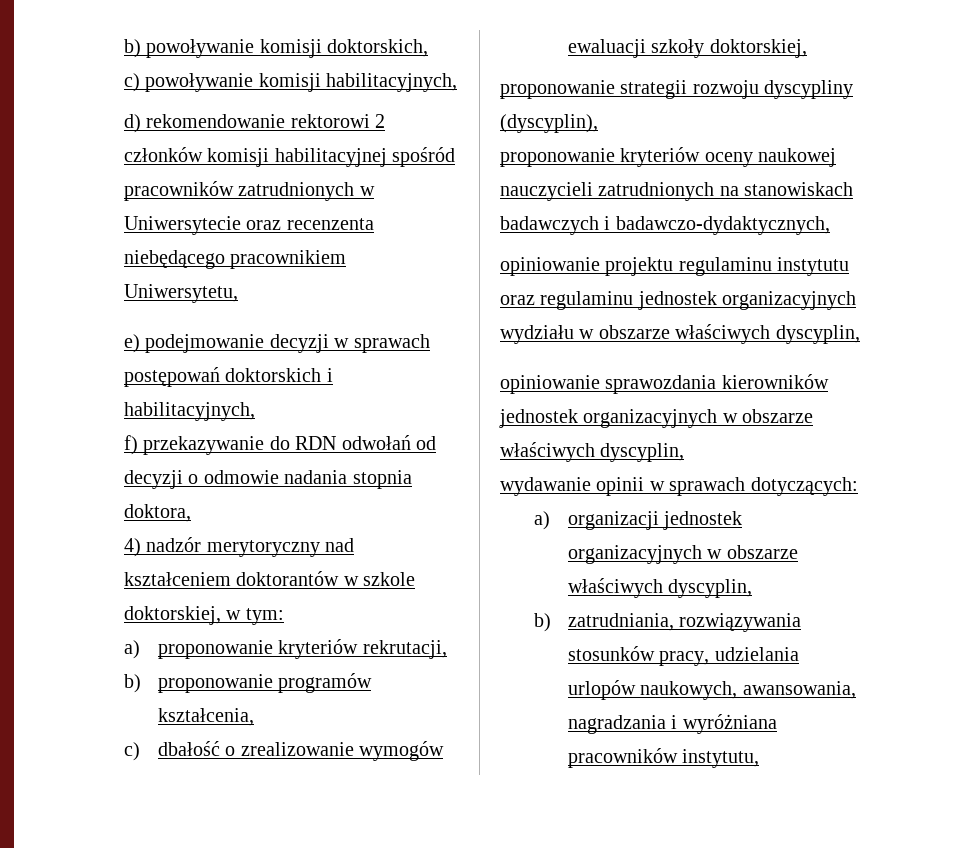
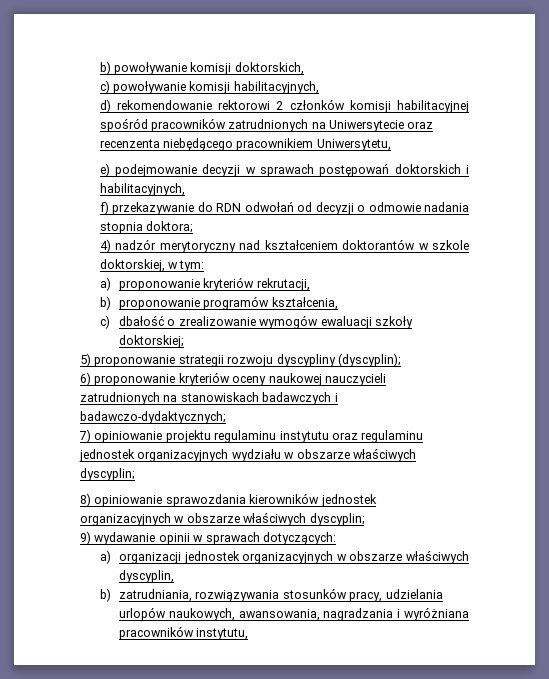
- d) rekomendowanie rektorowi 2 członków komisji habilitacyjnej spośród pracowników zatrudnionych w Uniwersytecie oraz recenzenta niebędącego pracownikiem Uniwersytetu,
+ d) rekomendowanie rektorowi 2 członków komisji habilitacyjnej spośród pracowników zatrudnionych na Uniwersytecie oraz recenzenta niebędącego pracownikiem Uniwersytetu,
- f) przekazywanie do RDN odwołań od decyzji o odmowie nadania stopnia doktora,
+ f) przekazywanie do RDN odwołań od decyzji o odmowie nadania stopnia doktora;
- c) dbałość o zrealizowanie wymogów ewaluacji szkoły doktorskiej,
- proponowanie strategii rozwoju dyscypliny (dyscyplin),
- proponowanie kryteriów oceny naukowej nauczycieli zatrudnionych na stanowiskach badawczych i badawczo-dydaktycznych,
- opiniowanie projektu regulaminu instytutu oraz regulaminu jednostek organizacyjnych wydziału w obszarze właściwych dyscyplin,
- opiniowanie sprawozdania kierowników jednostek organizacyjnych w obszarze właściwych dyscyplin,
- wydawanie opinii w sprawach dotyczących:
+ c) dbałość o zrealizowanie wymogów ewaluacji szkoły doktorskiej;
+ 5) proponowanie strategii rozwoju dyscypliny (dyscyplin);
+ 6) proponowanie kryteriów oceny naukowej nauczycieli zatrudnionych na stanowiskach badawczych i badawczo-dydaktycznych;
+ 7) opiniowanie projektu regulaminu instytutu oraz regulaminu jednostek organizacyjnych wydziału w obszarze właściwych dyscyplin;
+ 8) opiniowanie sprawozdania kierowników jednostek organizacyjnych w obszarze właściwych dyscyplin;
+ 9) wydawanie opinii w sprawach dotyczących:

